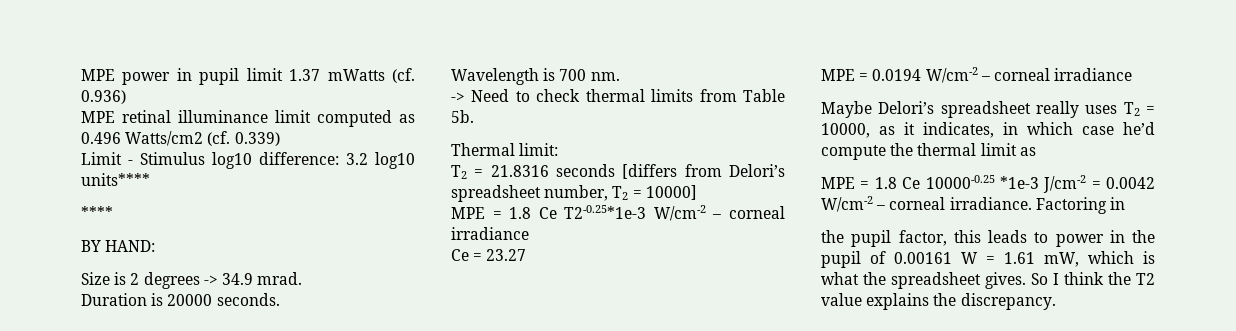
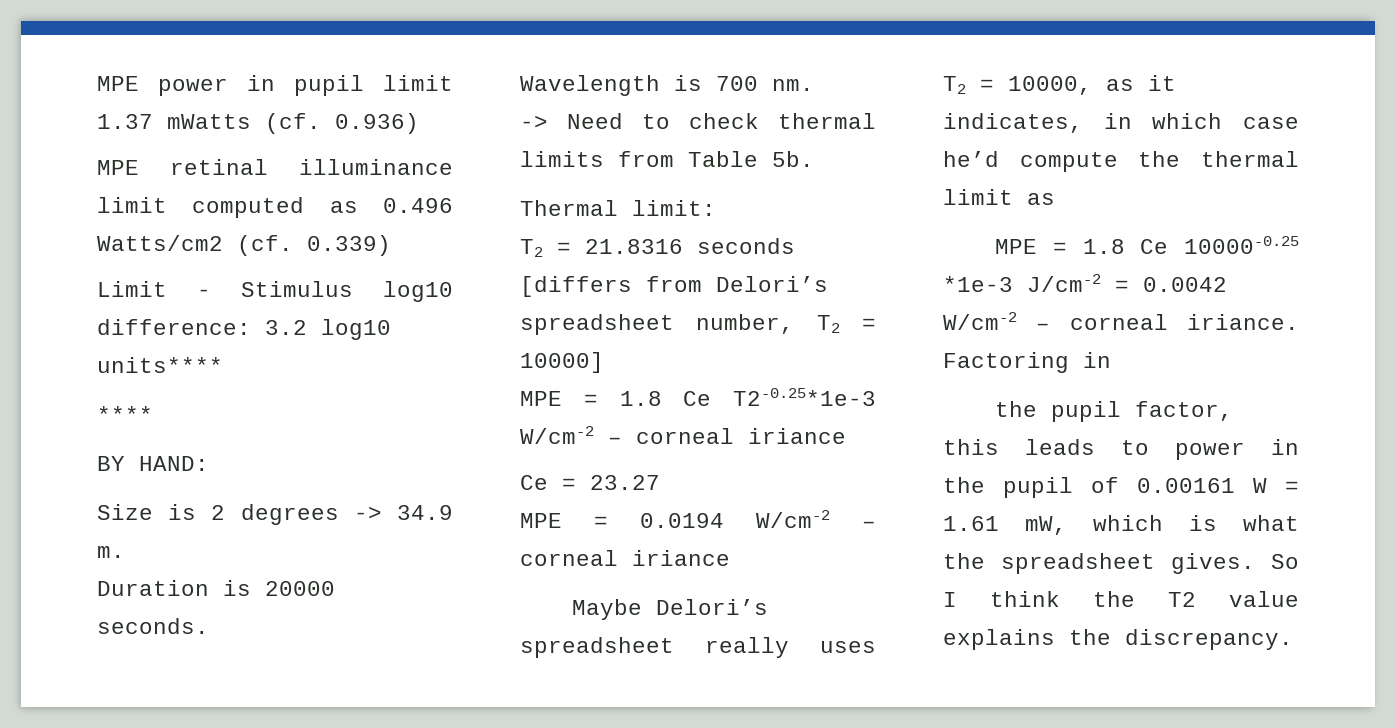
- Size is 2 degrees -> 34.9 mrad.
+ Size is 2 degrees -> 34.9 m.
- MPE = 1.8 Ce T2-0.25*1e-3 W/cm-2 – corneal irradiance
+ MPE = 1.8 Ce T2-0.25*1e-3 W/cm-2 – corneal iriance
- MPE = 0.0194 W/cm-2 – corneal irradiance
+ MPE = 0.0194 W/cm-2 – corneal iriance
- MPE = 1.8 Ce 10000-0.25 *1e-3 J/cm-2 = 0.0042 W/cm-2 – corneal irradiance.
+ MPE = 1.8 Ce 10000-0.25 *1e-3 J/cm-2 = 0.0042 W/cm-2 – corneal iriance.

